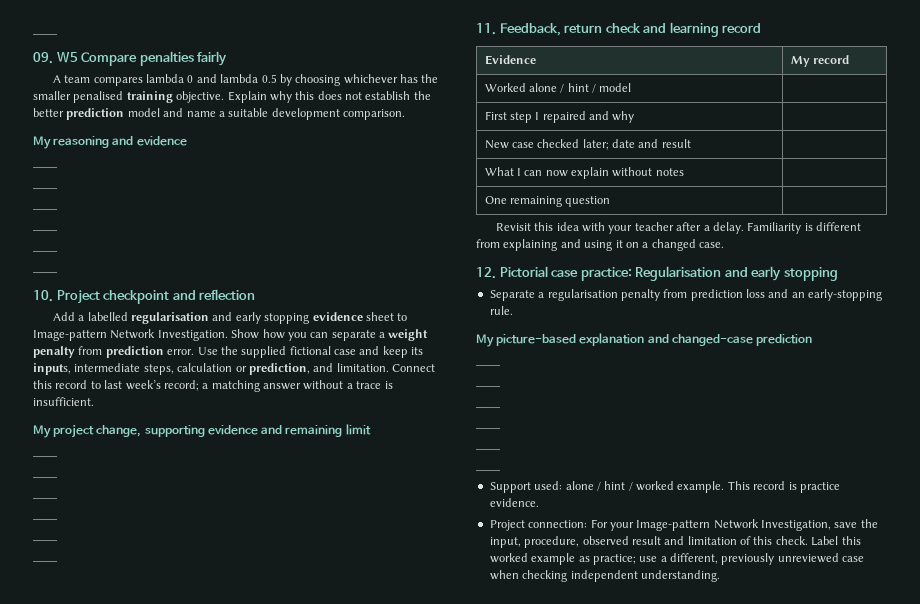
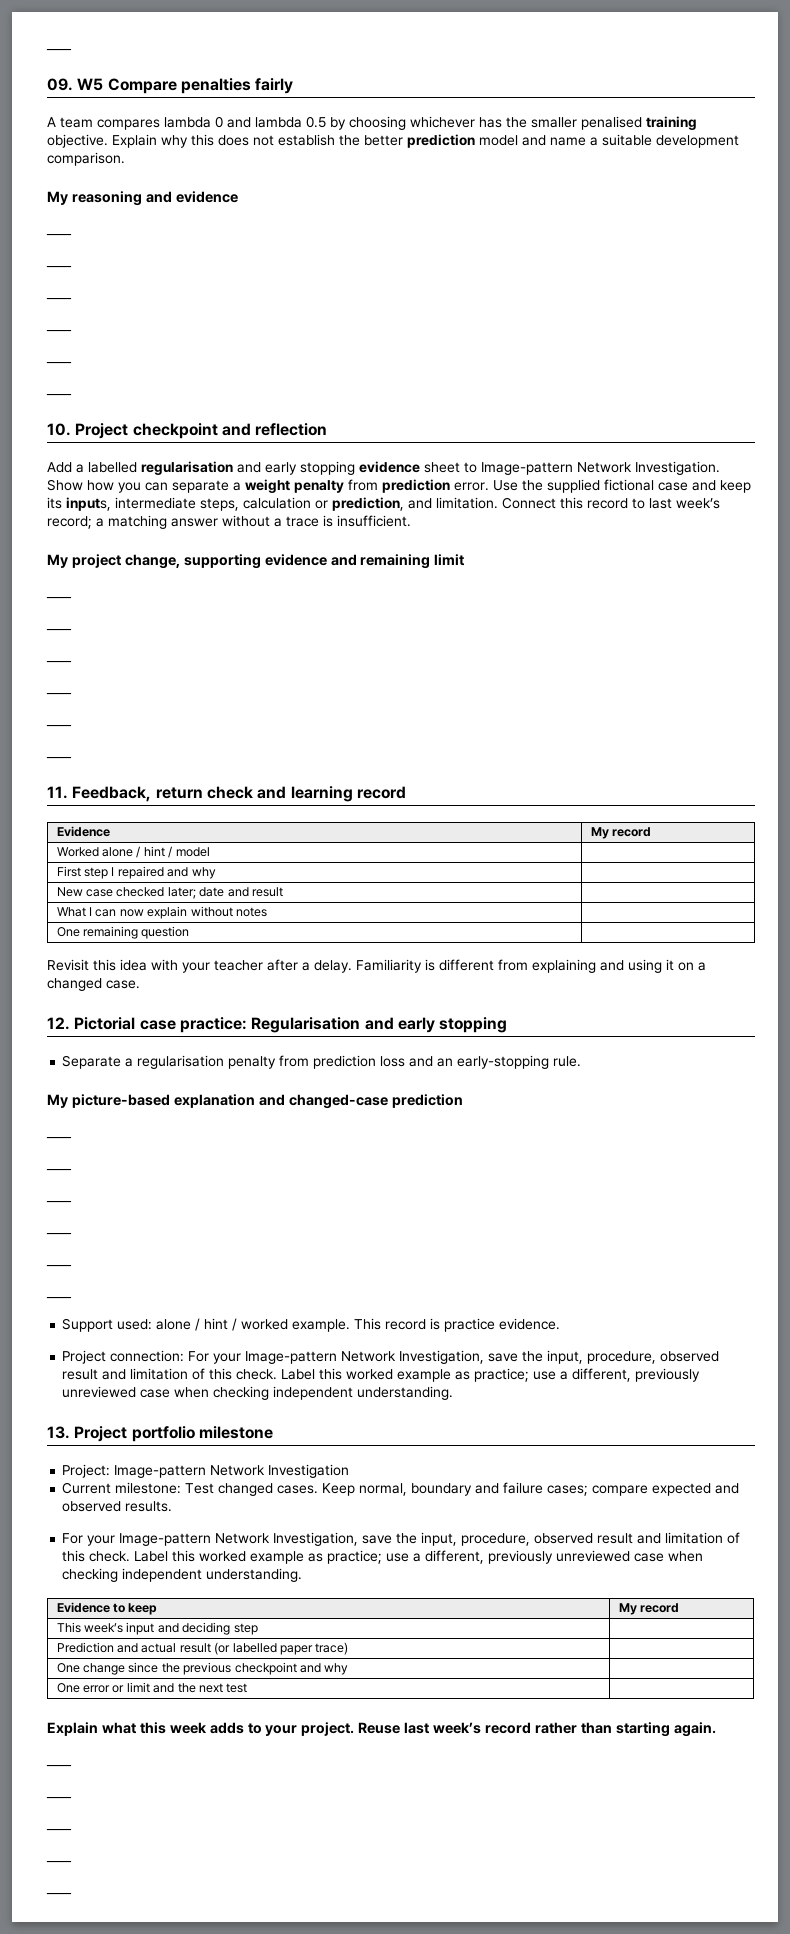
+ 13. Project portfolio milestone
+ Project: Image-pattern Network Investigation
+ Current milestone: Test changed cases. Keep normal, boundary and failure cases; compare expected and observed results.
+ For your Image-pattern Network Investigation, save the input, procedure, observed result and limitation of this check. Label this worked example as practice; use a different, previously unreviewed case when checking independent understanding.
+ Evidence to keep | My record
+ This week’s input and deciding step |
+ Prediction and actual result (or labelled paper trace) |
+ One change since the previous checkpoint and why |
+ One error or limit and the next test |
+ Explain what this week adds to your project. Reuse last week’s record rather than starting again.
+ ____
+ ____
+ ____
+ ____
+ ____

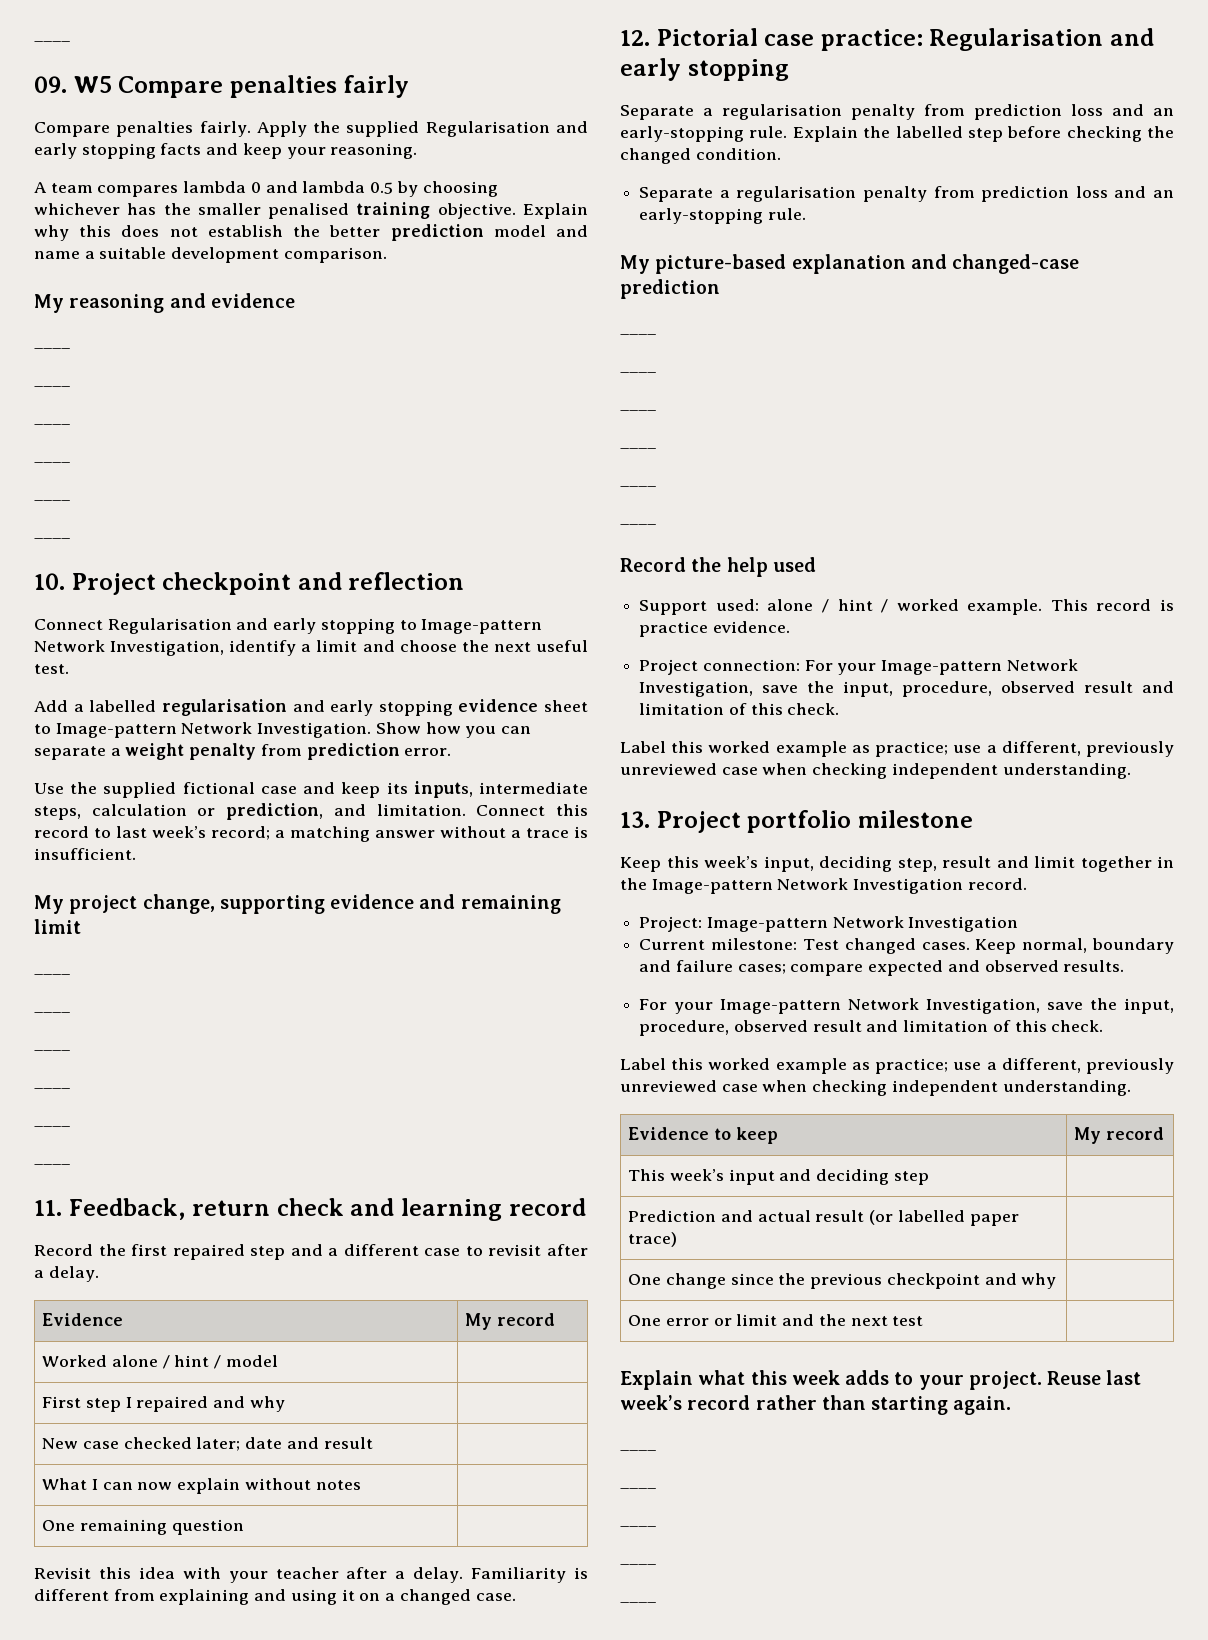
+ Compare penalties fairly. Apply the supplied Regularisation and early stopping facts and keep your reasoning.
+ Connect Regularisation and early stopping to Image-pattern Network Investigation, identify a limit and choose the next useful test.
- Show how you can separate a weight penalty from prediction error. Use the supplied fictional case and keep its inputs, intermediate steps, calculation or prediction, and limitation.
+ Show how you can separate a weight penalty from prediction error.
+ Use the supplied fictional case and keep its inputs, intermediate steps, calculation or prediction, and limitation.
+ Record the first repaired step and a different case to revisit after a delay.
+ Separate a regularisation penalty from prediction loss and an early-stopping rule. Explain the labelled step before checking the changed condition.
+ Record the help used
- Project connection: For your Image-pattern Network Investigation, save the input, procedure, observed result and limitation of this check. Label this worked example as practice; use a different, previously unreviewed case when checking independent understanding.
+ Project connection: For your Image-pattern Network Investigation, save the input, procedure, observed result and limitation of this check.
+ Label this worked example as practice; use a different, previously unreviewed case when checking independent understanding.
+ Keep this week’s input, deciding step, result and limit together in the Image-pattern Network Investigation record.
  Keep normal, boundary and failure cases; compare expected and observed results.
- For your Image-pattern Network Investigation, save the input, procedure, observed result and limitation of this check. Label this worked example as practice; use a different, previously unreviewed case when checking independent understanding.
+ For your Image-pattern Network Investigation, save the input, procedure, observed result and limitation of this check.
+ Label this worked example as practice; use a different, previously unreviewed case when checking independent understanding.

